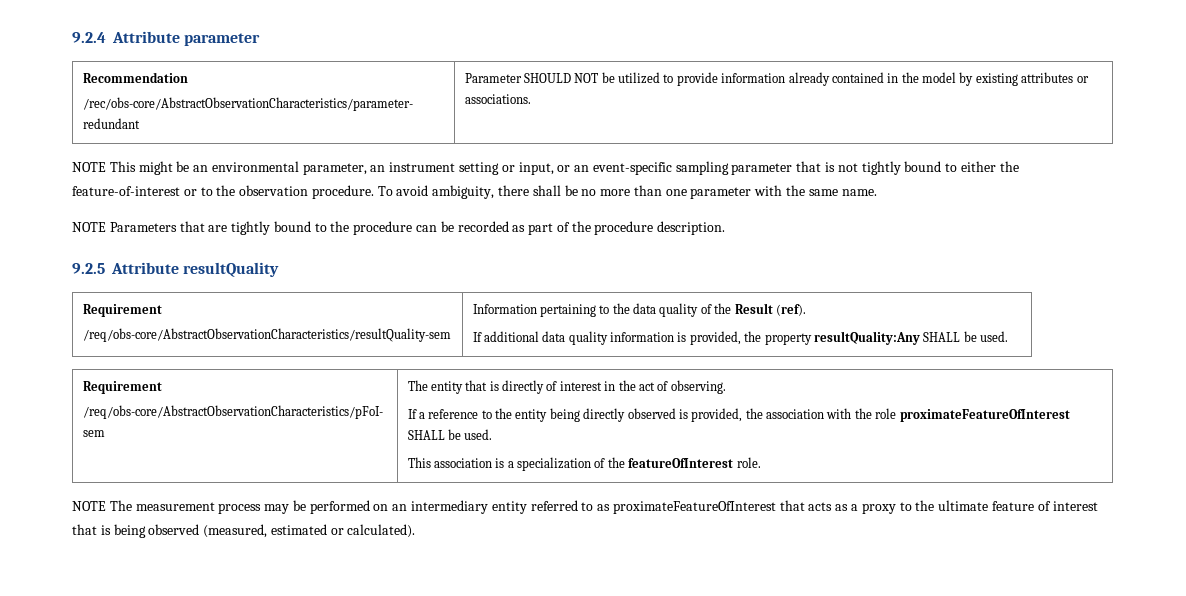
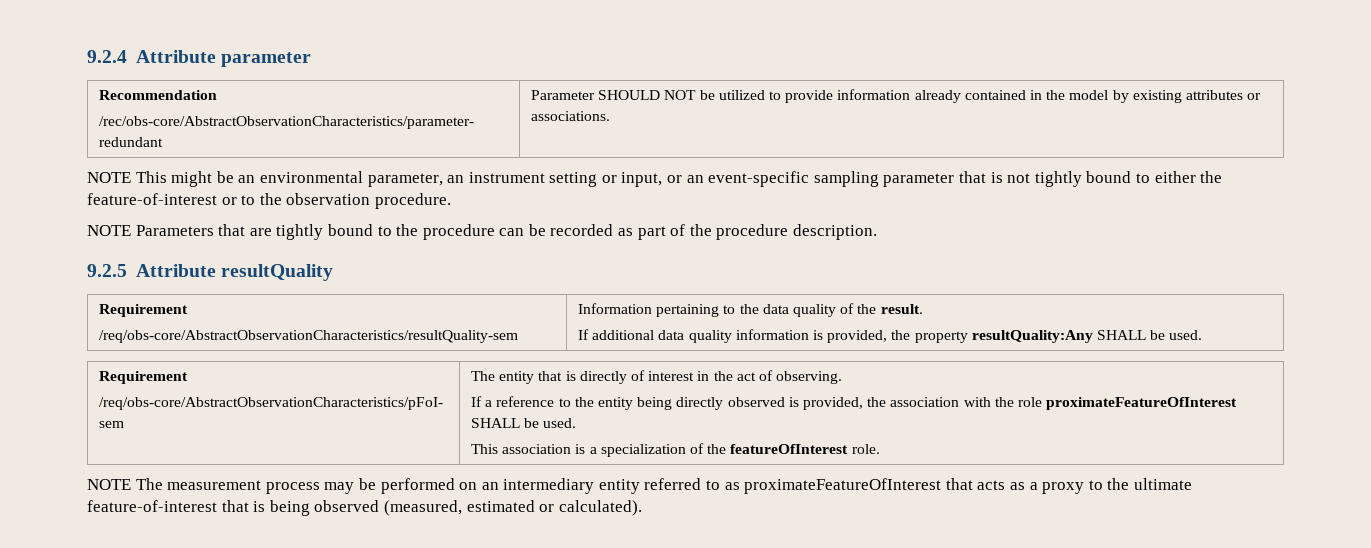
- To avoid ambiguity, there shall be no more than one parameter with the same name.
  9.2.5 Attribute resultQuality
  Requirement
- /req/obs-core/AbstractObservationCharacteristics/resultQuality-sem | Information pertaining to the data quality of the Result (ref).
+ /req/obs-core/AbstractObservationCharacteristics/resultQuality-sem | Information pertaining to the data quality of the result.
- NOTE The measurement process may be performed on an intermediary entity referred to as proximateFeatureOfInterest that acts as a proxy to the ultimate feature of interest that is being observed (measured, estimated or calculated).
+ NOTE The measurement process may be performed on an intermediary entity referred to as proximateFeatureOfInterest that acts as a proxy to the ultimate feature-of-interest that is being observed (measured, estimated or calculated).

